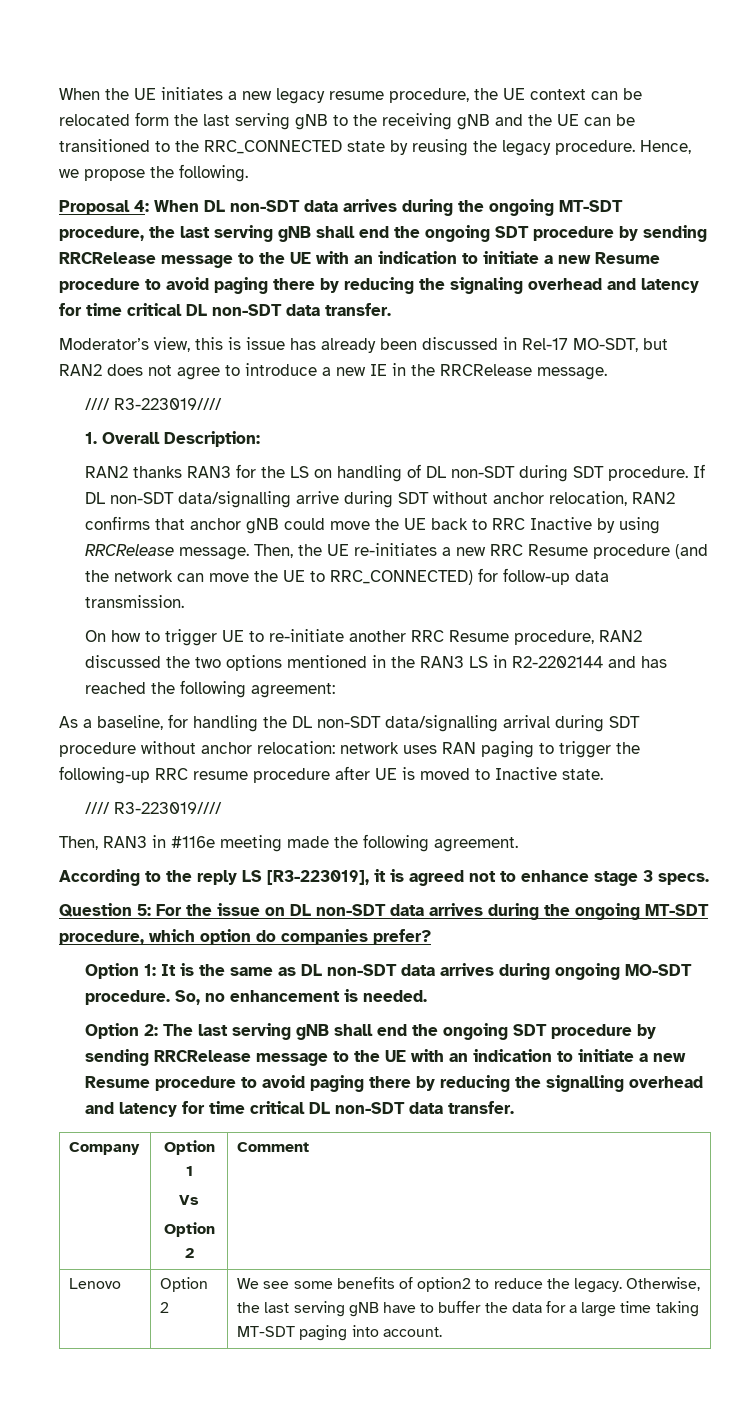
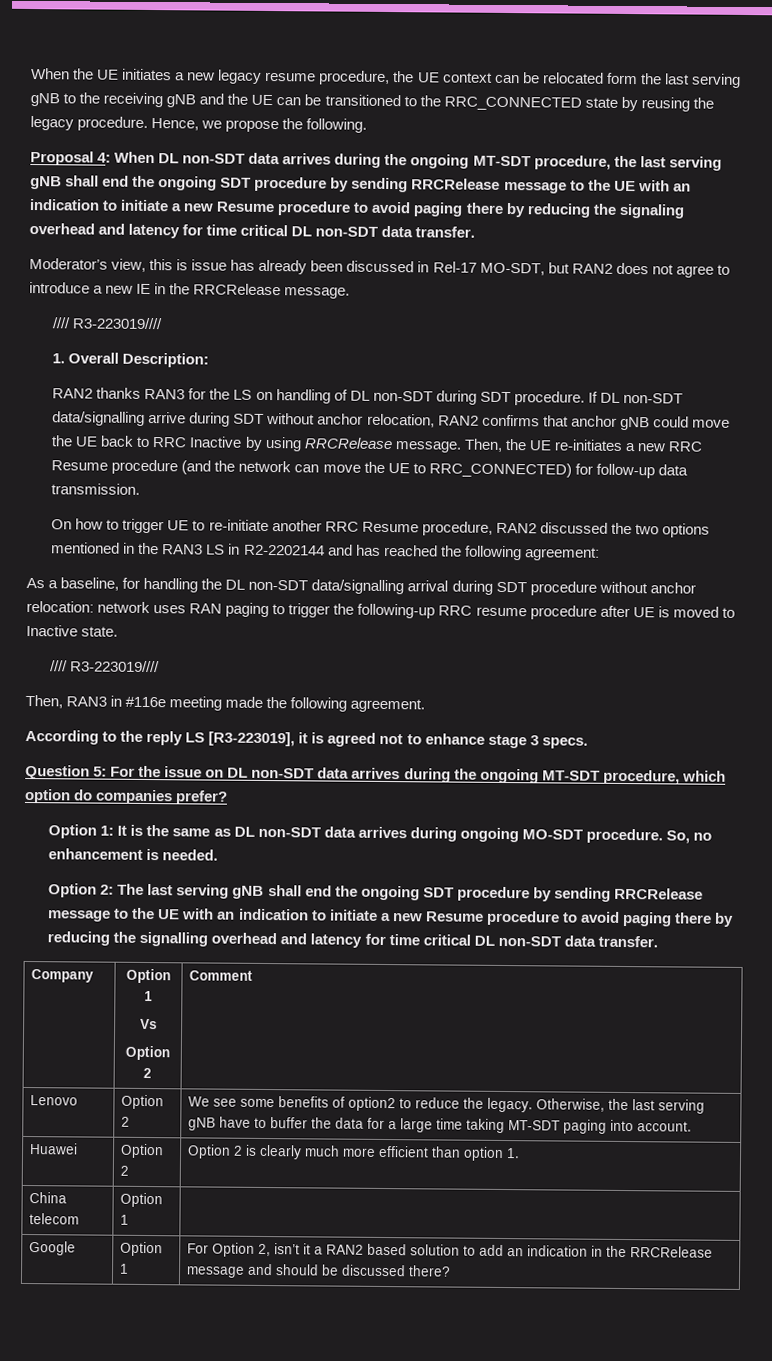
+ Huawei | Option 2 | Option 2 is clearly much more efficient than option 1.
+ China telecom | Option 1 |
+ Google | Option 1 | For Option 2, isn’t it a RAN2 based solution to add an indication in the RRCRelease message and should be discussed there?

